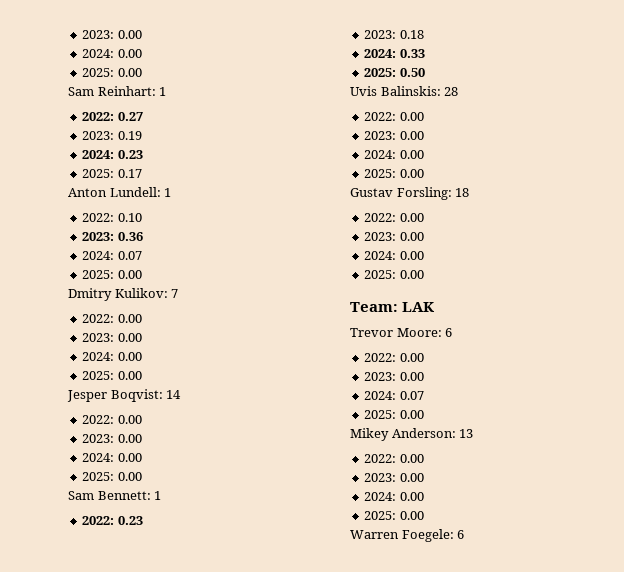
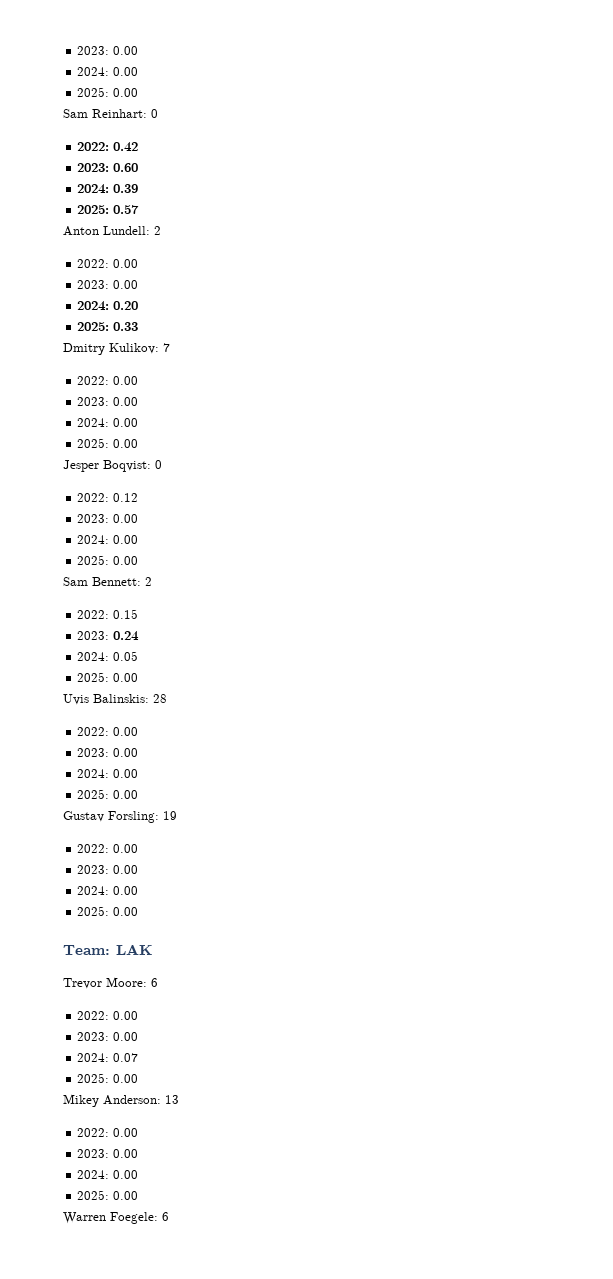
- Sam Reinhart: 1
- 2022: 0.27
- 2023: 0.19
- 2024: 0.23
- 2025: 0.17
+ Sam Reinhart: 0
+ 2022: 0.42
+ 2023: 0.60
+ 2024: 0.39
+ 2025: 0.57
- Anton Lundell: 1
- 2022: 0.10
- 2023: 0.36
- 2024: 0.07
- 2025: 0.00
+ Anton Lundell: 2
+ 2022: 0.00
+ 2023: 0.00
+ 2024: 0.20
+ 2025: 0.33
- Jesper Boqvist: 14
- 2022: 0.00
+ Jesper Boqvist: 0
+ 2022: 0.12
- Sam Bennett: 1
- 2022: 0.23
- 2023: 0.18
- 2024: 0.33
- 2025: 0.50
+ Sam Bennett: 2
+ 2022: 0.15
+ 2023: 0.24
+ 2024: 0.05
+ 2025: 0.00
- Gustav Forsling: 18
+ Gustav Forsling: 19

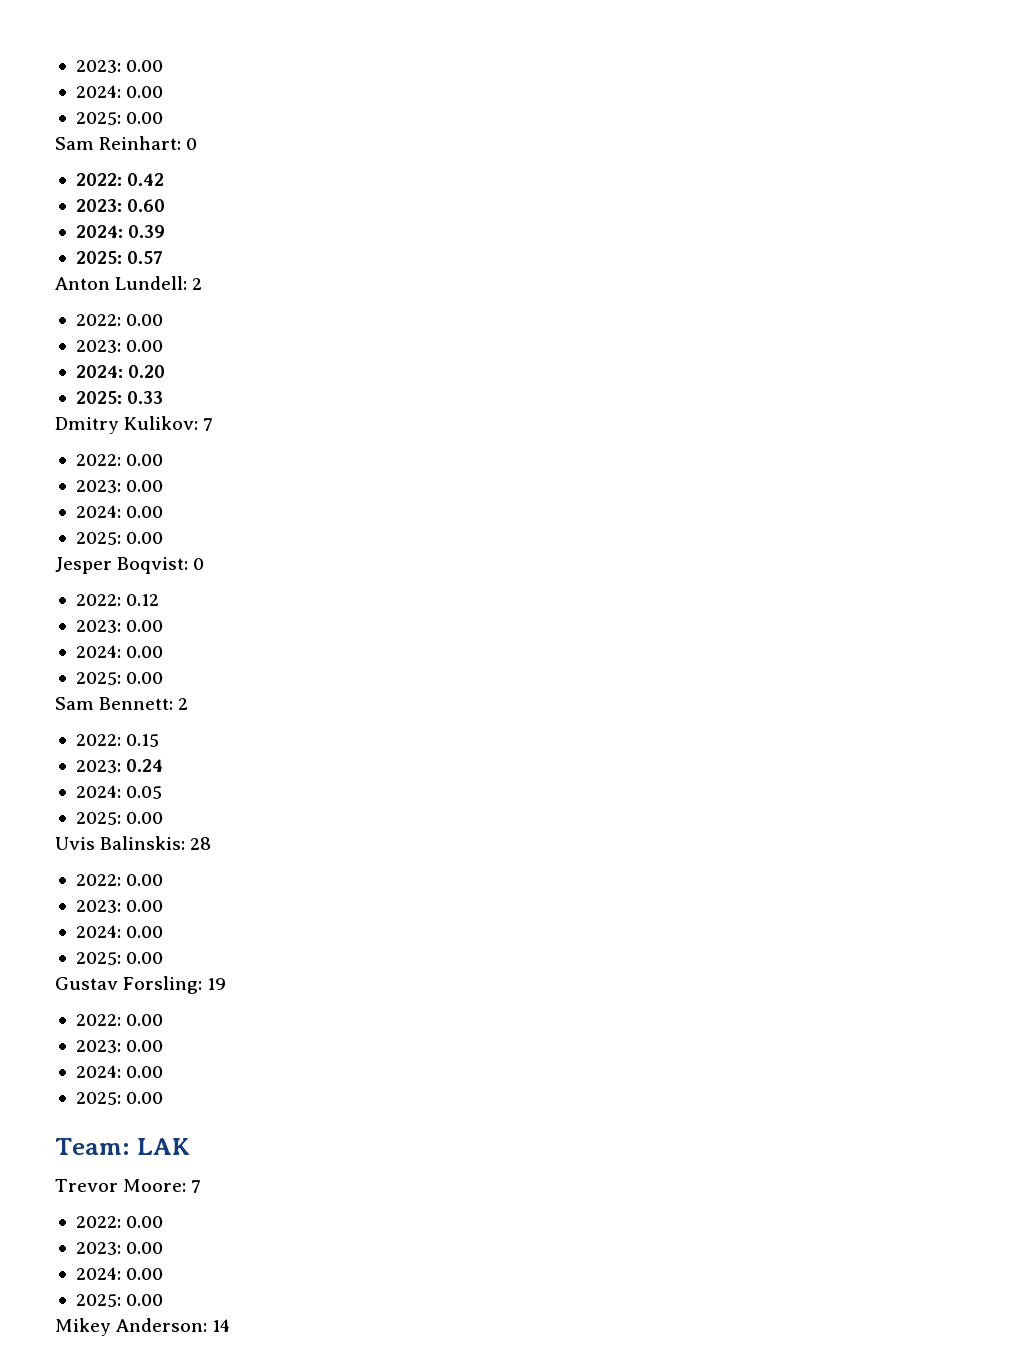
- Trevor Moore: 6
- 2022: 0.00
- 2023: 0.00
- 2024: 0.07
- 2025: 0.00
- Mikey Anderson: 13
+ Trevor Moore: 7
  2022: 0.00
  2023: 0.00
  2024: 0.00
  2025: 0.00
- Warren Foegele: 6
+ Mikey Anderson: 14

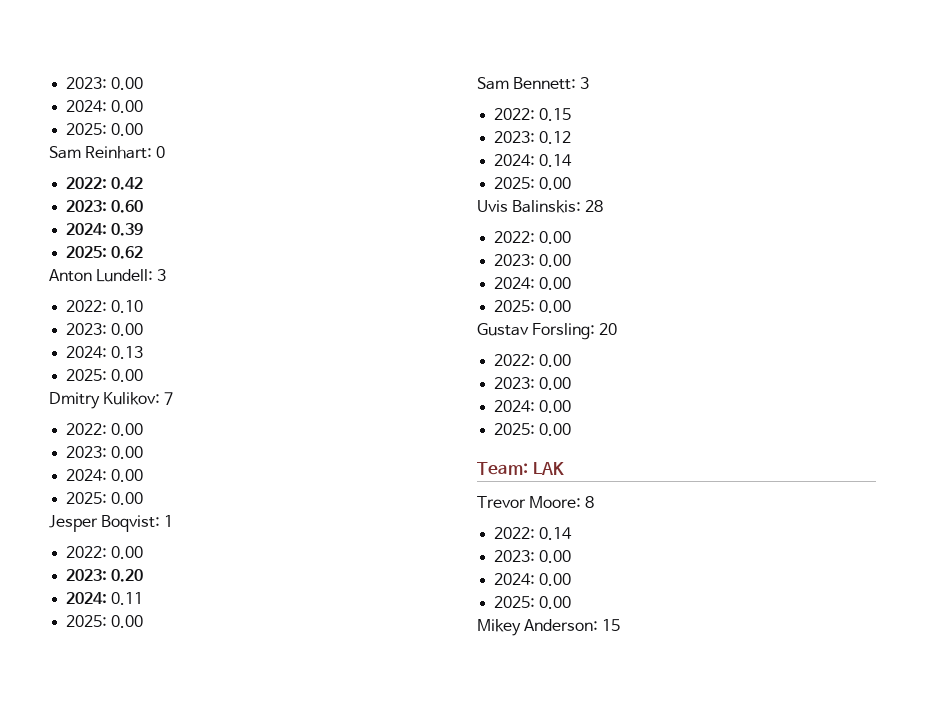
- 2025: 0.57
+ 2025: 0.62
- Anton Lundell: 2
- 2022: 0.00
+ Anton Lundell: 3
+ 2022: 0.10
  2023: 0.00
- 2024: 0.20
- 2025: 0.33
+ 2024: 0.13
+ 2025: 0.00
- Jesper Boqvist: 0
- 2022: 0.12
- 2023: 0.00
- 2024: 0.00
+ Jesper Boqvist: 1
+ 2022: 0.00
+ 2023: 0.20
+ 2024: 0.11
- Sam Bennett: 2
+ Sam Bennett: 3
- 2023: 0.24
- 2024: 0.05
+ 2023: 0.12
+ 2024: 0.14
- Gustav Forsling: 19
+ Gustav Forsling: 20
- Trevor Moore: 7
- 2022: 0.00
+ Trevor Moore: 8
+ 2022: 0.14
- Mikey Anderson: 14
+ Mikey Anderson: 15

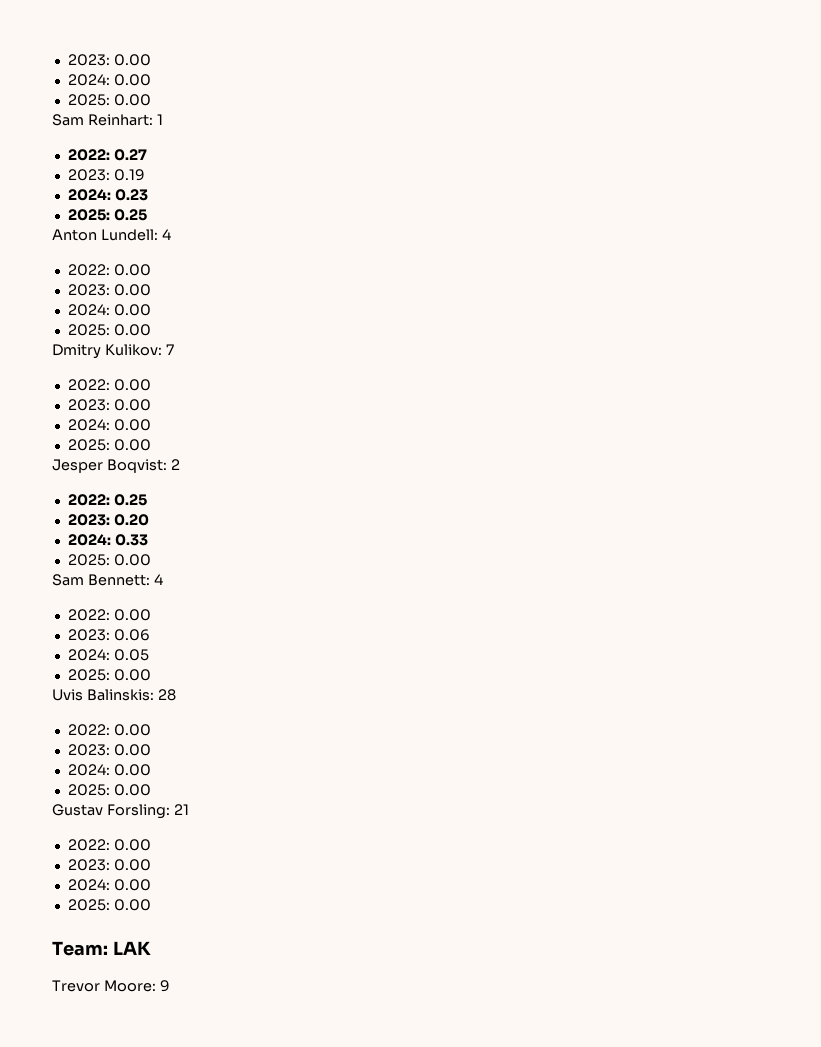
- Sam Reinhart: 0
- 2022: 0.42
- 2023: 0.60
- 2024: 0.39
- 2025: 0.62
+ Sam Reinhart: 1
+ 2022: 0.27
+ 2023: 0.19
+ 2024: 0.23
+ 2025: 0.25
- Anton Lundell: 3
- 2022: 0.10
+ Anton Lundell: 4
+ 2022: 0.00
  2023: 0.00
- 2024: 0.13
+ 2024: 0.00
- Jesper Boqvist: 1
- 2022: 0.00
+ Jesper Boqvist: 2
+ 2022: 0.25
- 2024: 0.11
+ 2024: 0.33
- Sam Bennett: 3
- 2022: 0.15
- 2023: 0.12
- 2024: 0.14
+ Sam Bennett: 4
+ 2022: 0.00
+ 2023: 0.06
+ 2024: 0.05
- Gustav Forsling: 20
+ Gustav Forsling: 21
- Trevor Moore: 8
- 2022: 0.14
- 2023: 0.00
- 2024: 0.00
- 2025: 0.00
- Mikey Anderson: 15
+ Trevor Moore: 9

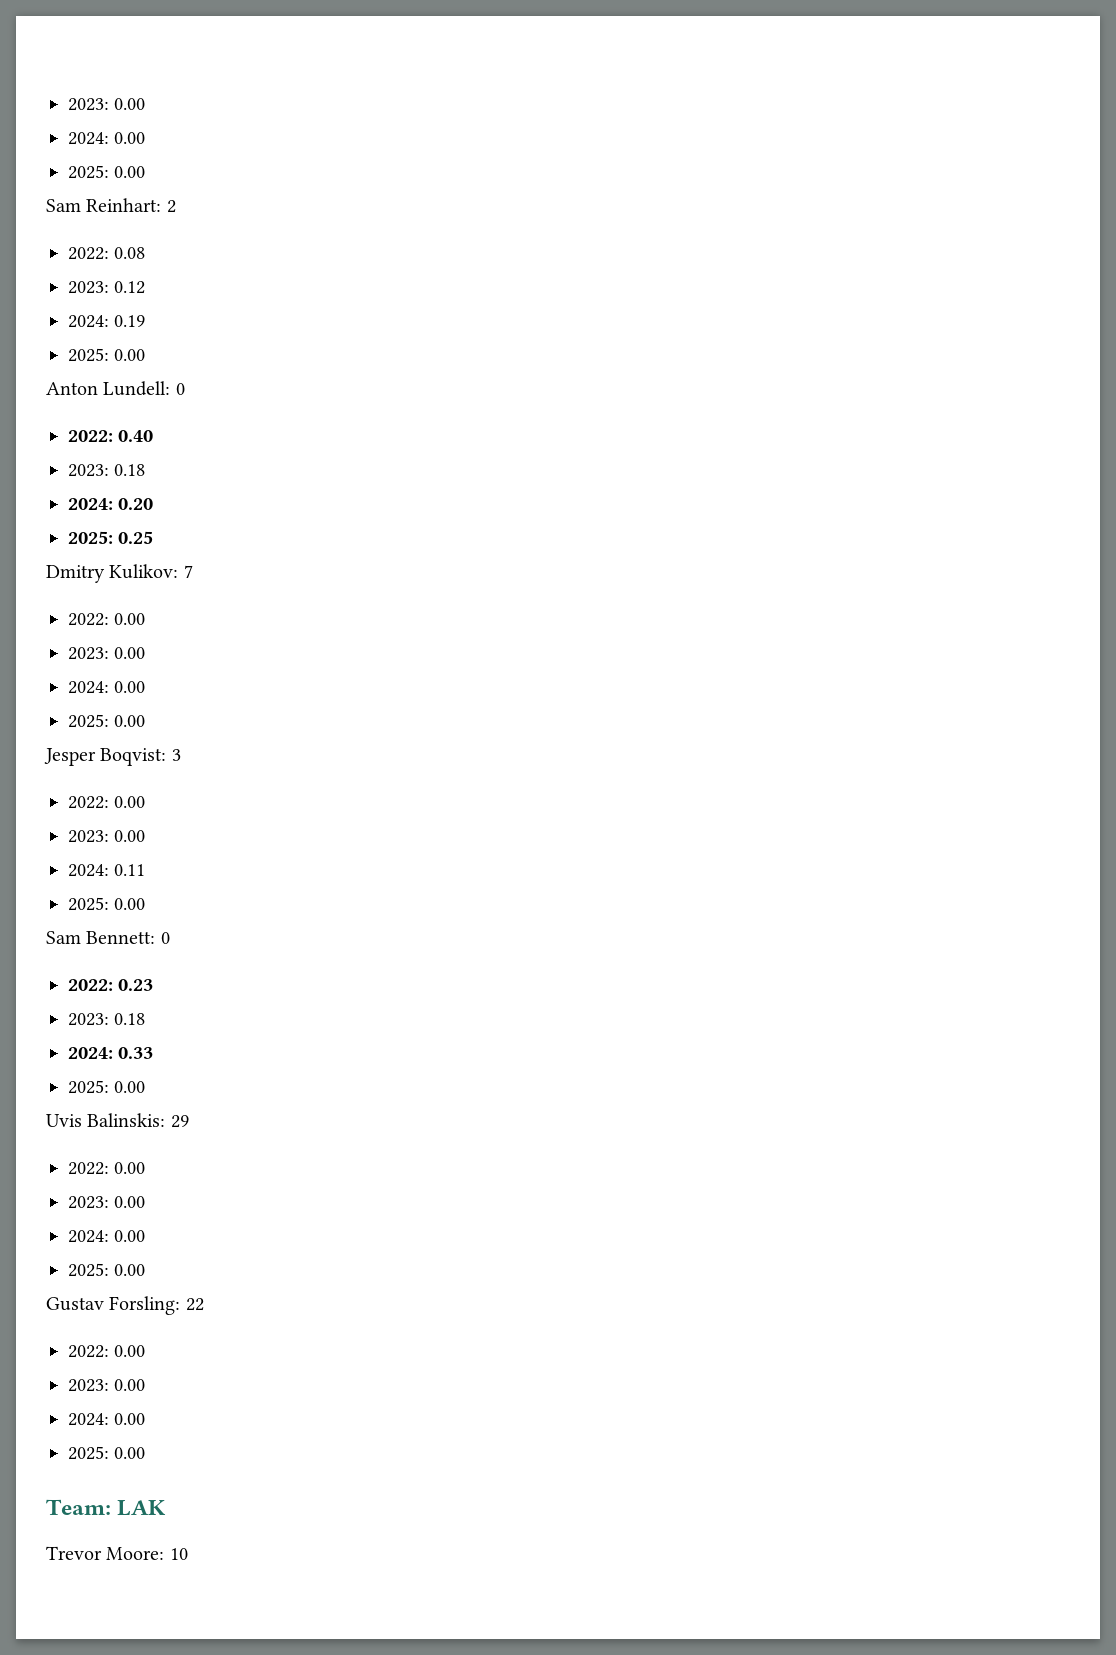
- Sam Reinhart: 1
- 2022: 0.27
- 2023: 0.19
- 2024: 0.23
+ Sam Reinhart: 2
+ 2022: 0.08
+ 2023: 0.12
+ 2024: 0.19
+ 2025: 0.00
+ Anton Lundell: 0
+ 2022: 0.40
+ 2023: 0.18
+ 2024: 0.20
- Anton Lundell: 4
- 2022: 0.00
- 2023: 0.00
- 2024: 0.00
- 2025: 0.00
- Jesper Boqvist: 2
- 2022: 0.25
- 2023: 0.20
+ Jesper Boqvist: 3
+ 2022: 0.00
+ 2023: 0.00
+ 2024: 0.11
+ 2025: 0.00
+ Sam Bennett: 0
+ 2022: 0.23
+ 2023: 0.18
  2024: 0.33
- 2025: 0.00
- Sam Bennett: 4
- 2022: 0.00
- 2023: 0.06
- 2024: 0.05
- Uvis Balinskis: 28
+ Uvis Balinskis: 29
- Gustav Forsling: 21
+ Gustav Forsling: 22
- Trevor Moore: 9
+ Trevor Moore: 10

